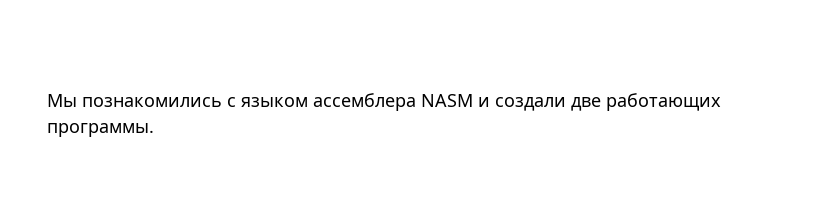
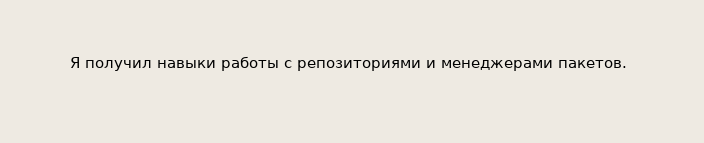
- Мы познакомились с языком ассемблера NASM и создали две работающих программы.
+ Я получил навыки работы с репозиториями и менеджерами пакетов.

